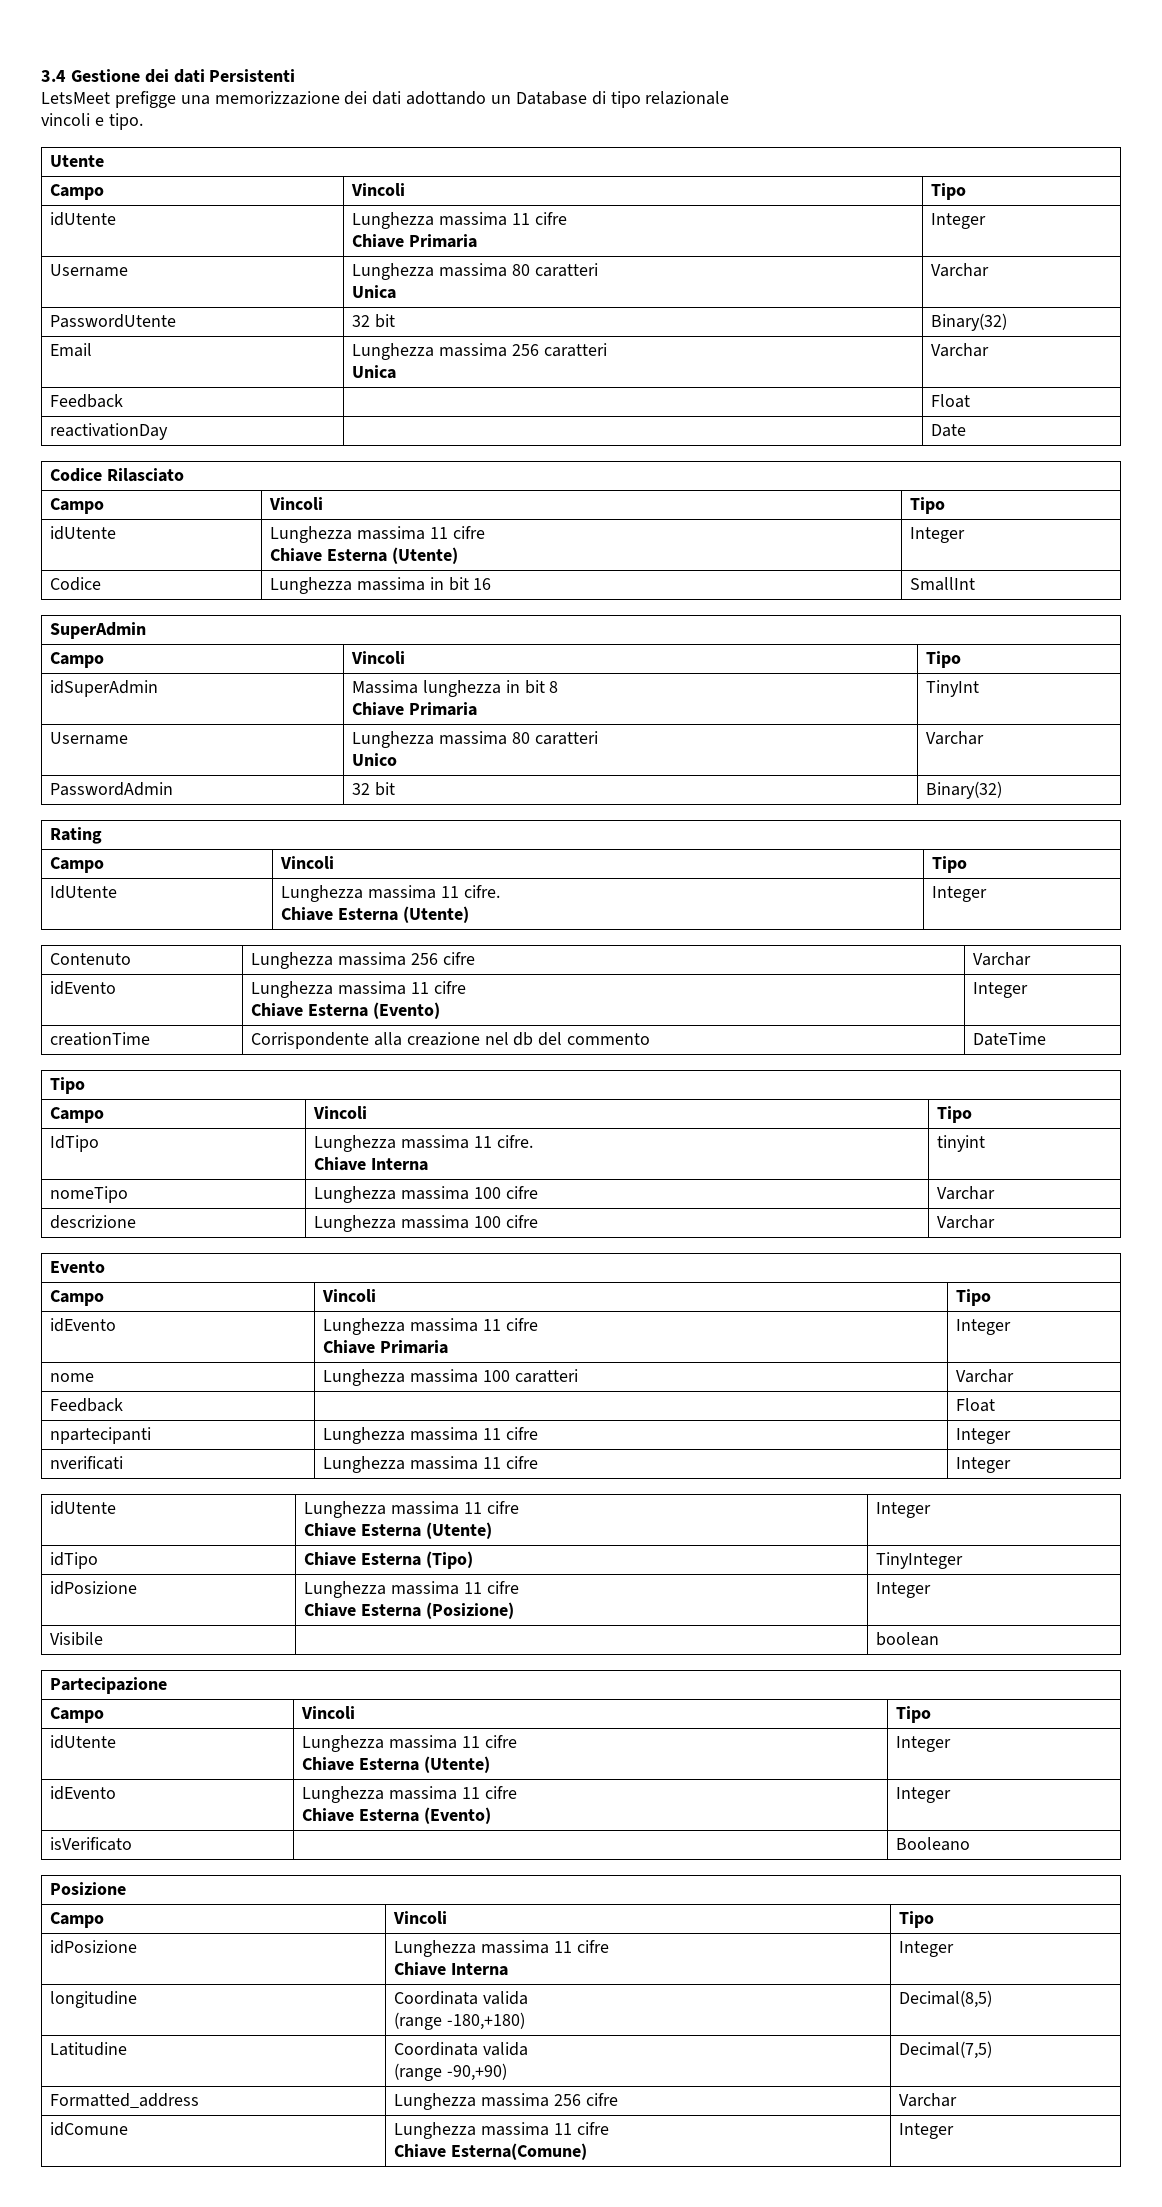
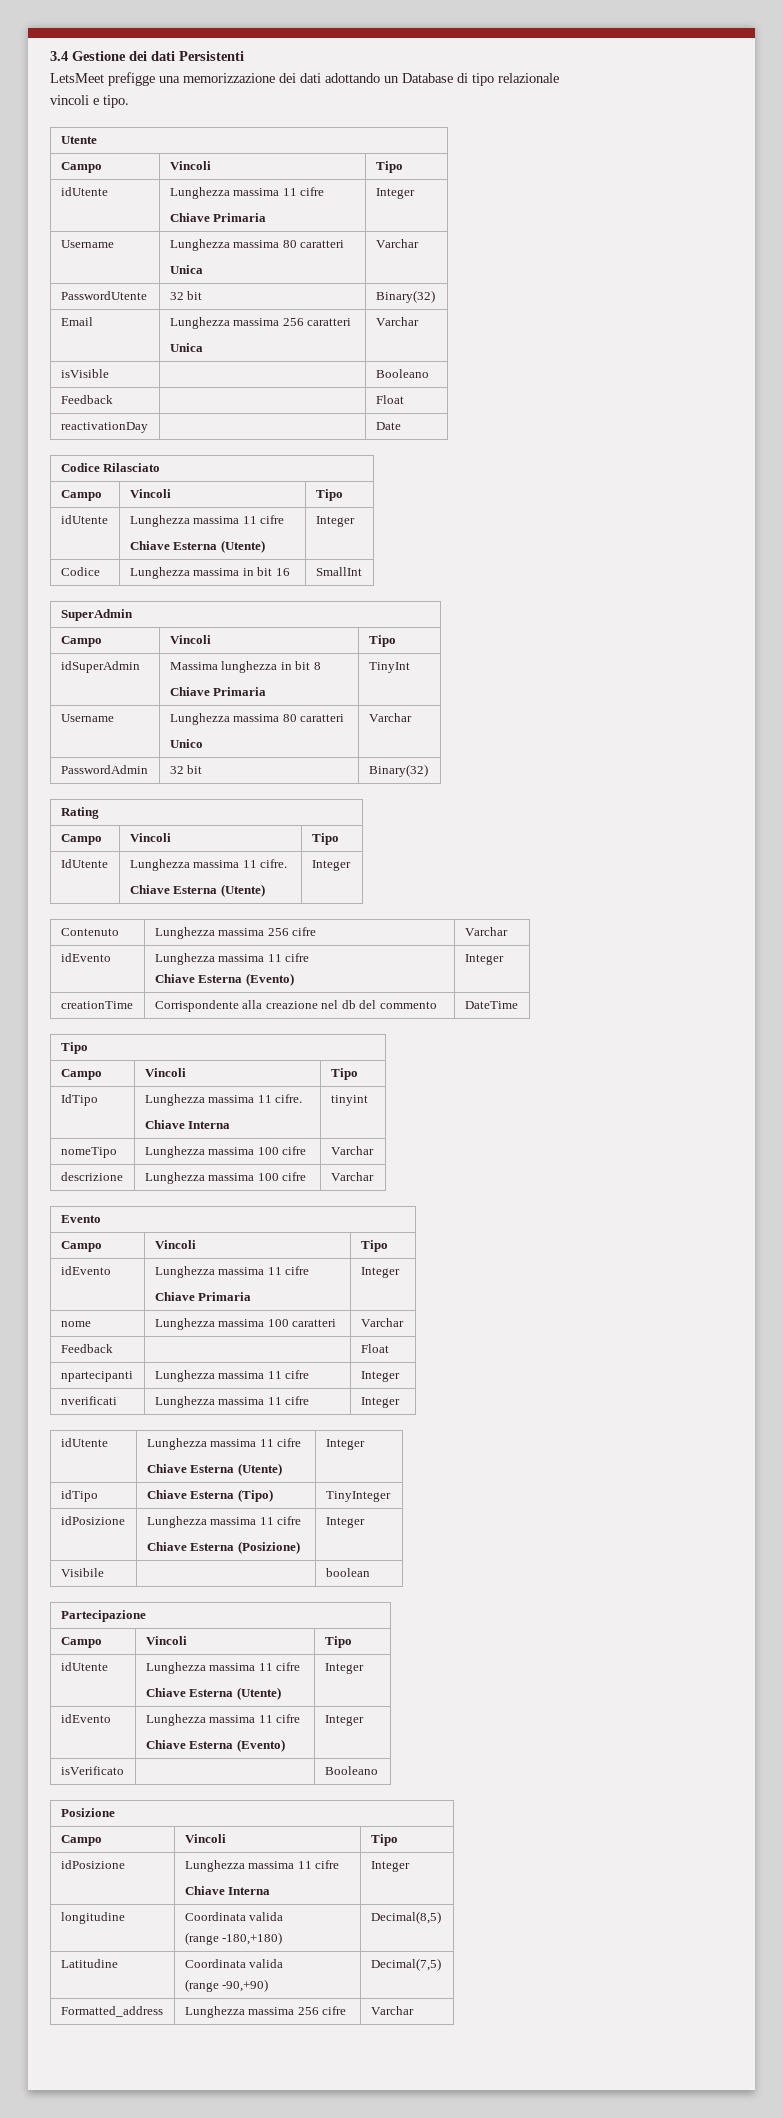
+ isVisible | | Booleano
- idComune | Lunghezza massima 11 cifre
- Chiave Esterna(Comune) | Integer

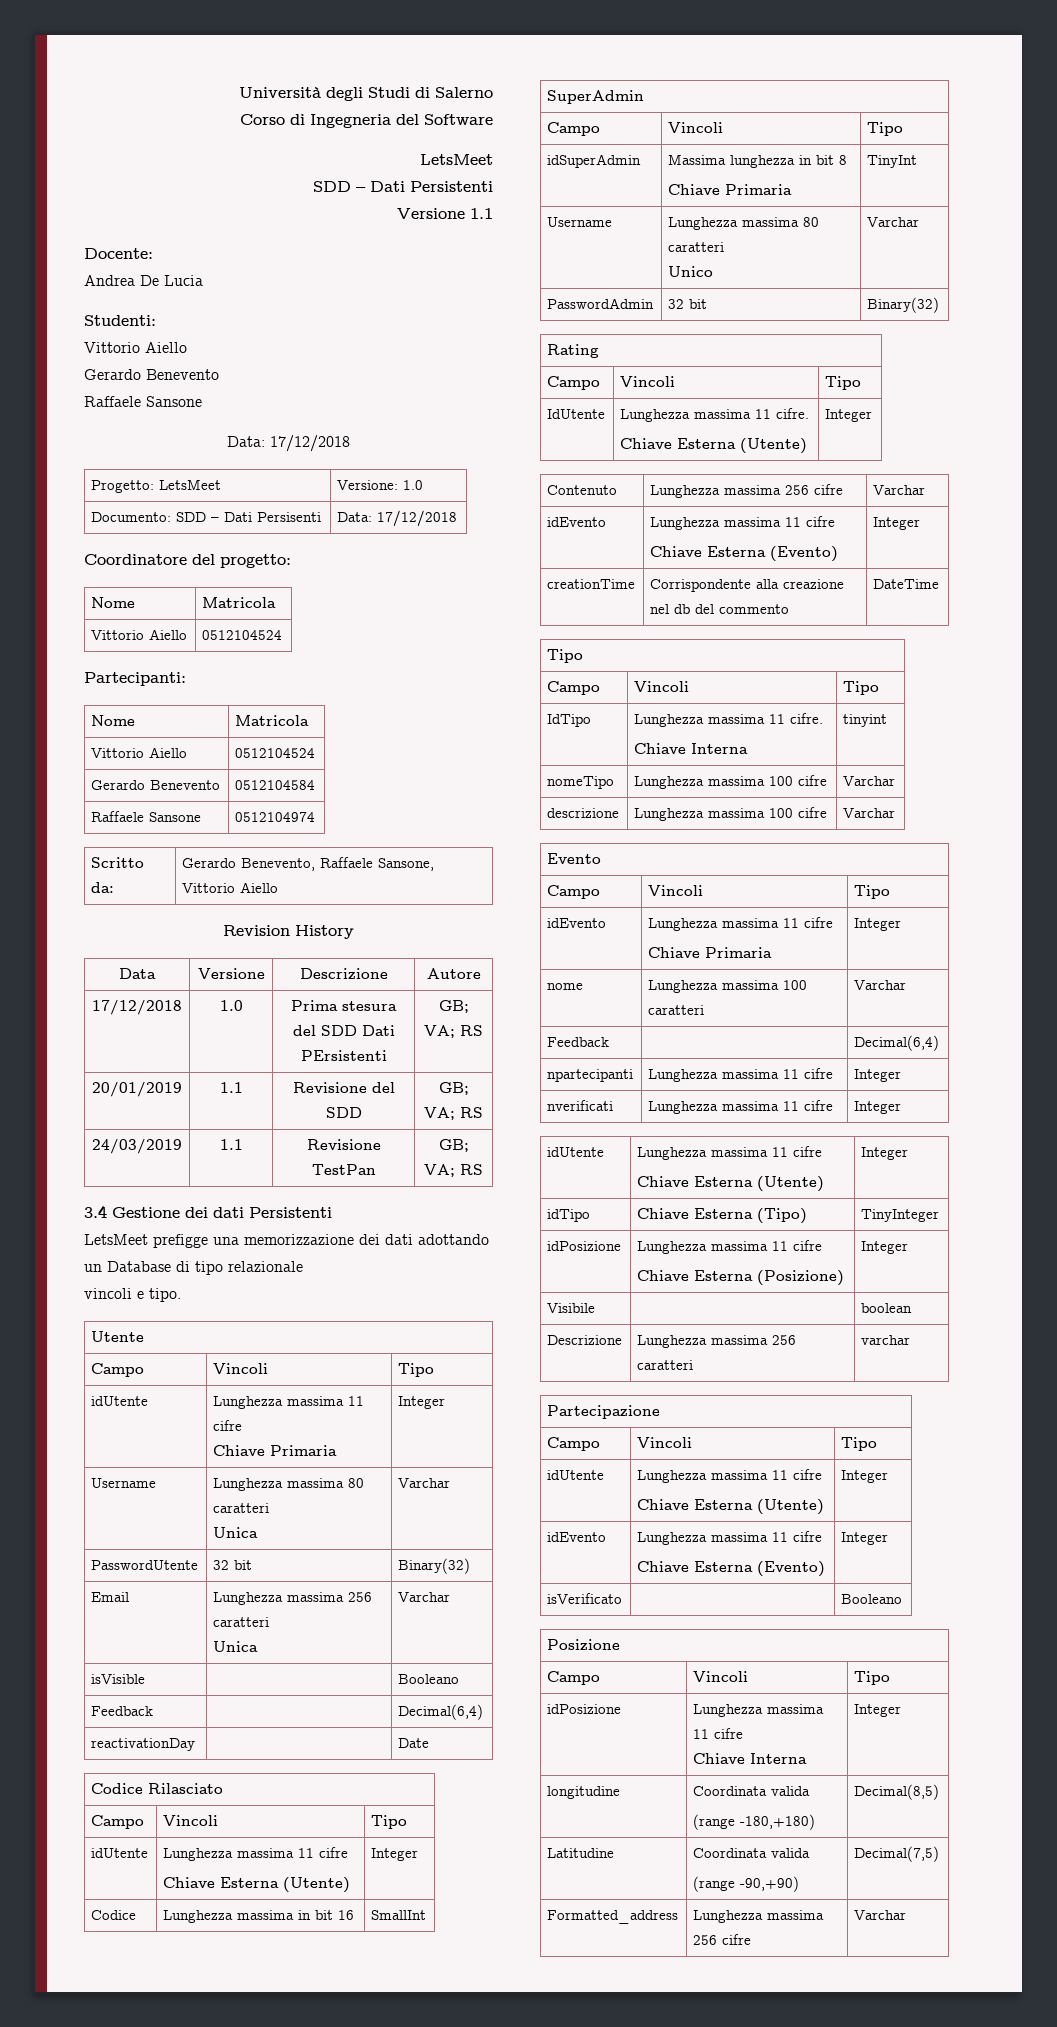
+ Università degli Studi di Salerno
+ Corso di Ingegneria del Software
+ LetsMeet
+ SDD – Dati Persistenti
+ Versione 1.1
+ Docente:
+ Andrea De Lucia
+ Studenti:
+ Vittorio Aiello
+ Gerardo Benevento
+ Raffaele Sansone
+ Data: 17/12/2018
+ Progetto: LetsMeet | Versione: 1.0
+ Documento: SDD – Dati Persisenti | Data: 17/12/2018
+ Coordinatore del progetto:
+ Nome | Matricola
+ Vittorio Aiello | 0512104524
+ Partecipanti:
+ Nome | Matricola
+ Vittorio Aiello | 0512104524
+ Gerardo Benevento | 0512104584
+ Raffaele Sansone | 0512104974
+ Scritto da: | Gerardo Benevento, Raffaele Sansone, Vittorio Aiello
+ Revision History
+ Data | Versione | Descrizione | Autore
+ 17/12/2018 | 1.0 | Prima stesura del SDD Dati PErsistenti | GB; VA; RS
+ 20/01/2019 | 1.1 | Revisione del SDD | GB; VA; RS
+ 24/03/2019 | 1.1 | Revisione TestPan | GB; VA; RS
  isVisible | | Booleano
- Feedback | | Float
+ Feedback | | Decimal(6,4)
  nome | Lunghezza massima 100 caratteri | Varchar
- Feedback | | Float
+ Feedback | | Decimal(6,4)
+ Descrizione | Lunghezza massima 256 caratteri | varchar

